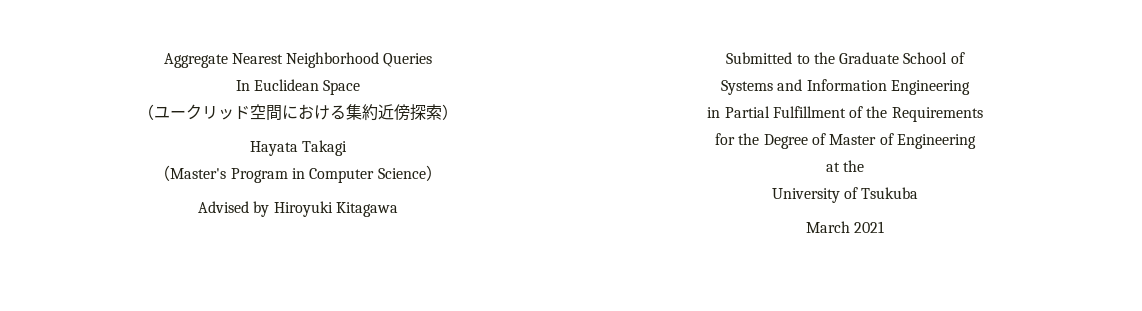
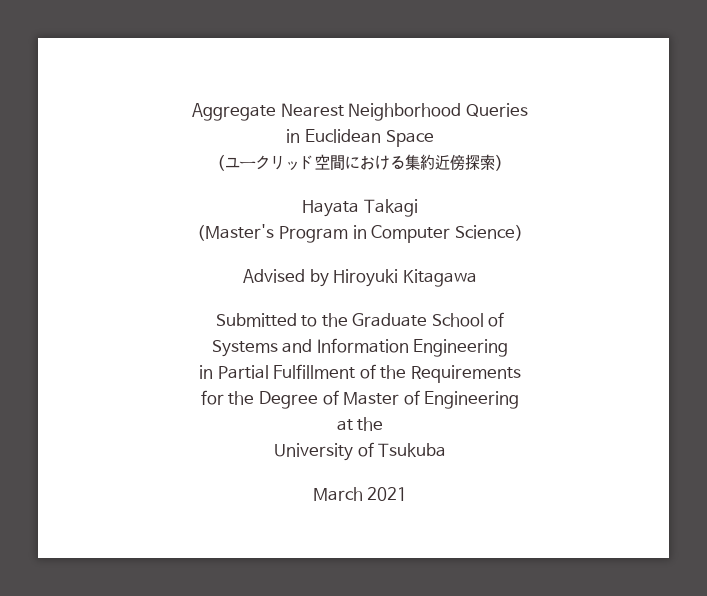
- In Euclidean Space
+ in Euclidean Space

